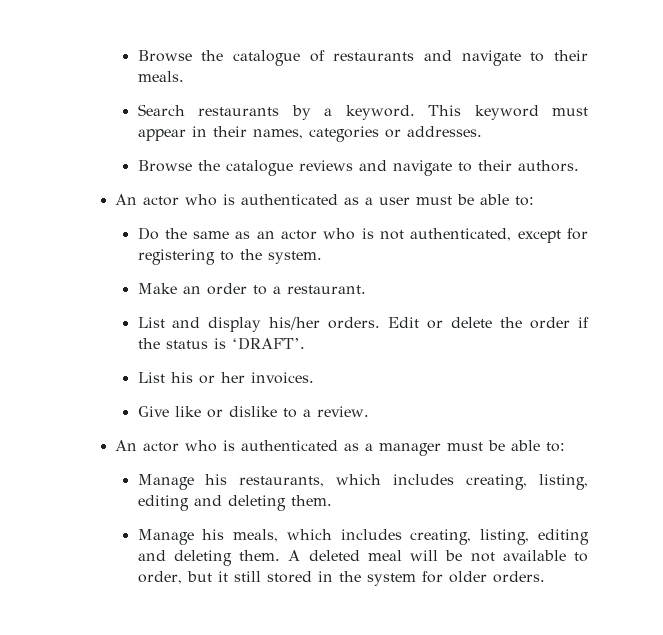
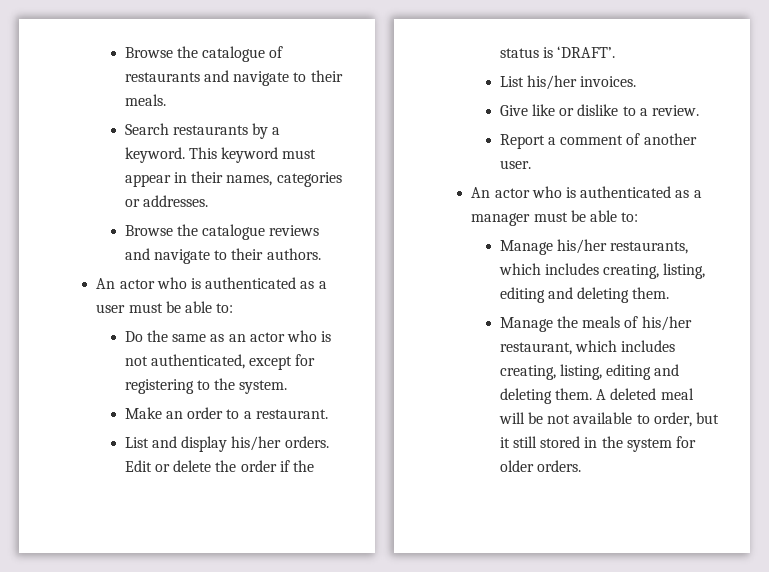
- List his or her invoices.
+ List his/her invoices.
+ Report a comment of another user.
- Manage his restaurants, which includes creating, listing, editing and deleting them.
+ Manage his/her restaurants, which includes creating, listing, editing and deleting them.
- Manage his meals, which includes creating, listing, editing and deleting them.
+ Manage the meals of his/her restaurant, which includes creating, listing, editing and deleting them.

